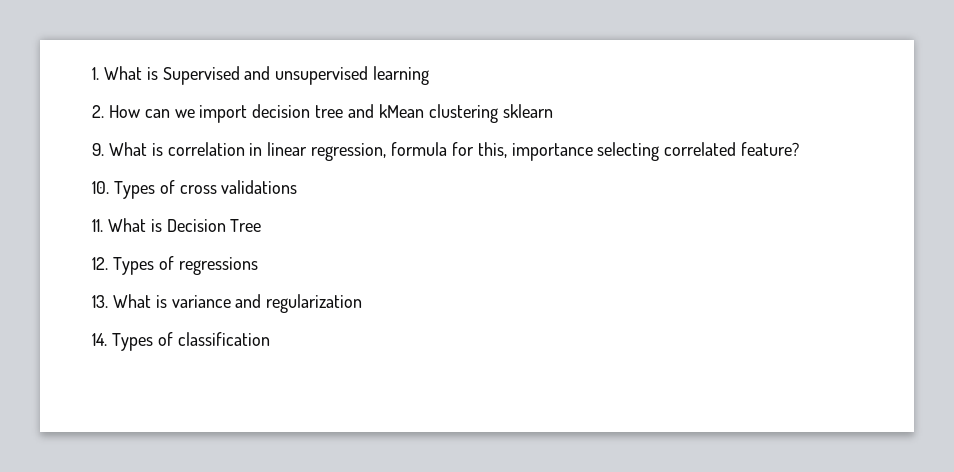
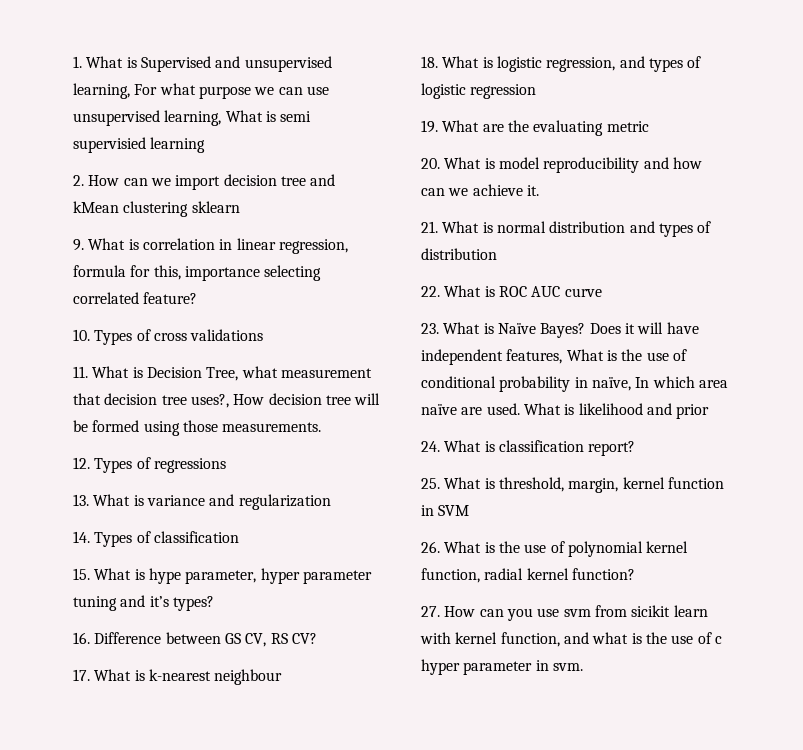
- 1. What is Supervised and unsupervised learning
+ 1. What is Supervised and unsupervised learning, For what purpose we can use unsupervised learning, What is semi supervisied learning
- 11. What is Decision Tree
+ 11. What is Decision Tree, what measurement that decision tree uses?, How decision tree will be formed using those measurements.
+ 15. What is hype parameter, hyper parameter tuning and it’s types?
+ 16. Difference between GS CV, RS CV?
+ 17. What is k-nearest neighbour
+ 18. What is logistic regression, and types of logistic regression
+ 19. What are the evaluating metric
+ 20. What is model reproducibility and how can we achieve it.
+ 21. What is normal distribution and types of distribution
+ 22. What is ROC AUC curve
+ 23. What is Naïve Bayes? Does it will have independent features, What is the use of conditional probability in naïve, In which area naïve are used. What is likelihood and prior
+ 24. What is classification report?
+ 25. What is threshold, margin, kernel function in SVM
+ 26. What is the use of polynomial kernel function, radial kernel function?
+ 27. How can you use svm from sicikit learn with kernel function, and what is the use of c hyper parameter in svm.

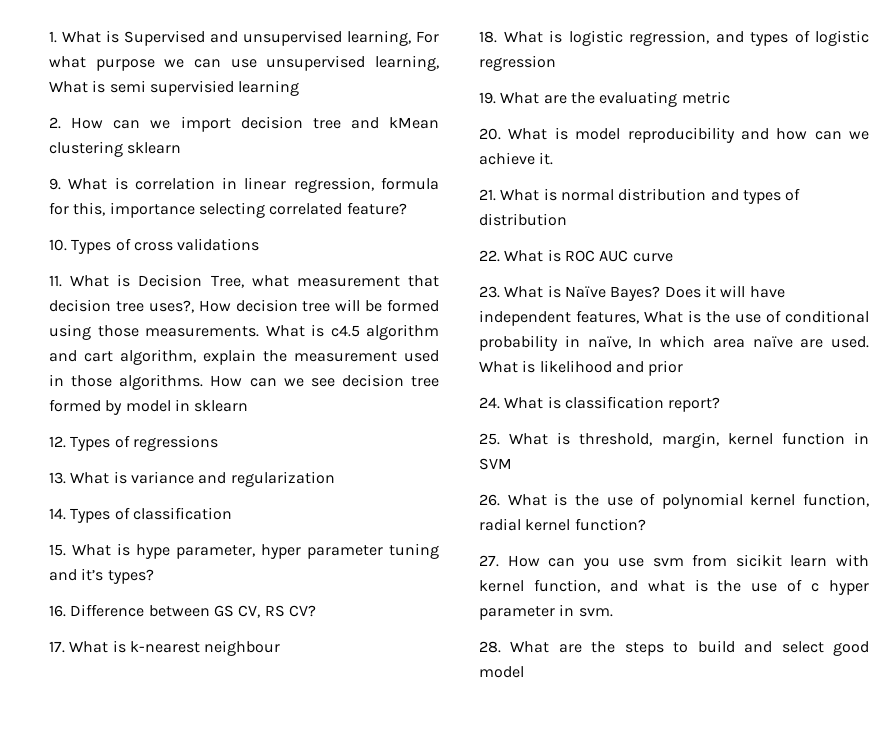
+ What is c4.5 algorithm and cart algorithm, explain the measurement used in those algorithms. How can we see decision tree formed by model in sklearn
+ 28. What are the steps to build and select good model

